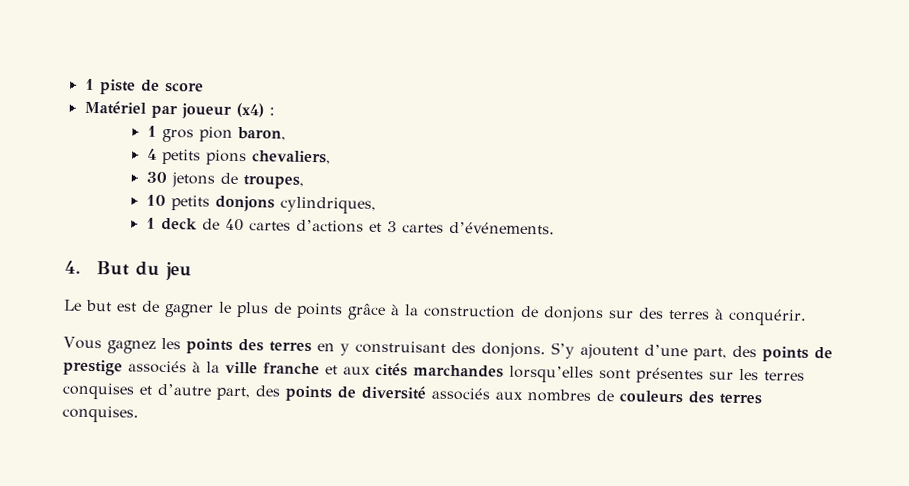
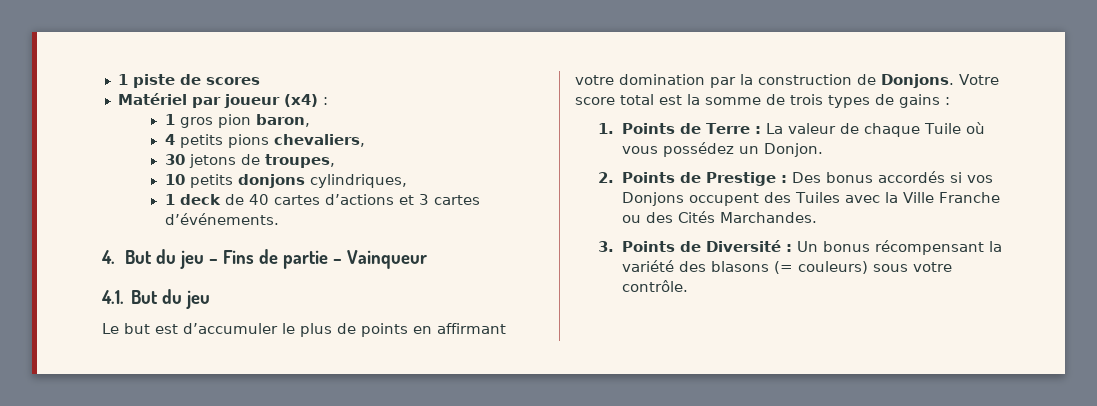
- 1 piste de score
+ 1 piste de scores
- 4. But du jeu
+ 4. But du jeu – Fins de partie – Vainqueur
+ 4.1. But du jeu
- Le but est de gagner le plus de points grâce à la construction de donjons sur des terres à conquérir.
- Vous gagnez les points des terres en y construisant des donjons. S’y ajoutent d’une part, des points de prestige associés à la ville franche et aux cités marchandes lorsqu’elles sont présentes sur les terres conquises et d’autre part, des points de diversité associés aux nombres de couleurs des terres conquises.
+ Le but est d’accumuler le plus de points en affirmant votre domination par la construction de Donjons. Votre score total est la somme de trois types de gains :
+ 1. Points de Terre : La valeur de chaque Tuile où vous possédez un Donjon.
+ 2. Points de Prestige : Des bonus accordés si vos Donjons occupent des Tuiles avec la Ville Franche ou des Cités Marchandes.
+ 3. Points de Diversité : Un bonus récompensant la variété des blasons (= couleurs) sous votre contrôle.

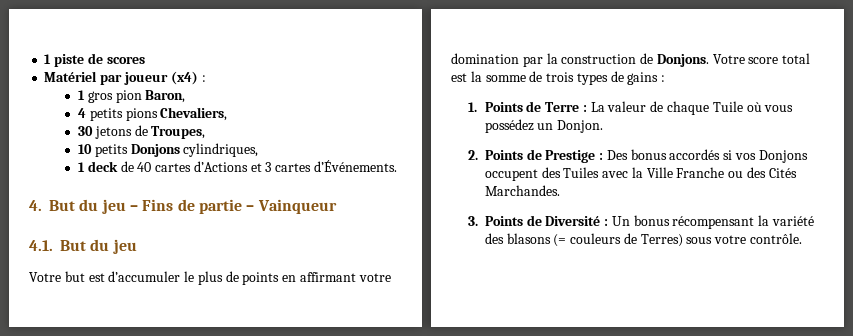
- 1 gros pion baron,
+ 1 gros pion Baron,
- 4 petits pions chevaliers,
+ 4 petits pions Chevaliers,
- 30 jetons de troupes,
+ 30 jetons de Troupes,
- 10 petits donjons cylindriques,
+ 10 petits Donjons cylindriques,
- 1 deck de 40 cartes d’actions et 3 cartes d’événements.
+ 1 deck de 40 cartes d’Actions et 3 cartes d’Événements.
- Le but est d’accumuler le plus de points en affirmant votre domination par la construction de Donjons.
+ Votre but est d’accumuler le plus de points en affirmant votre domination par la construction de Donjons.
- 3. Points de Diversité : Un bonus récompensant la variété des blasons (= couleurs) sous votre contrôle.
+ 3. Points de Diversité : Un bonus récompensant la variété des blasons (= couleurs de Terres) sous votre contrôle.

